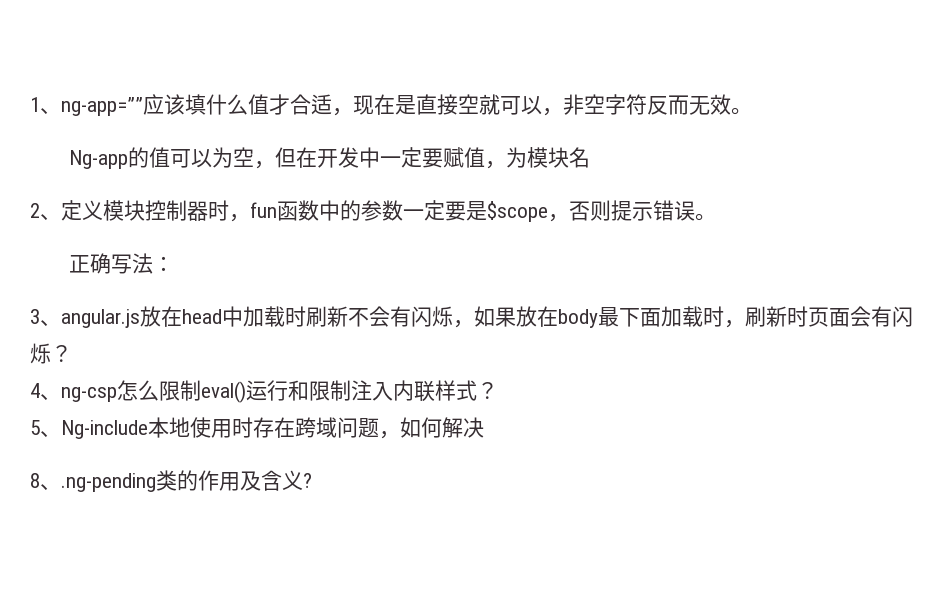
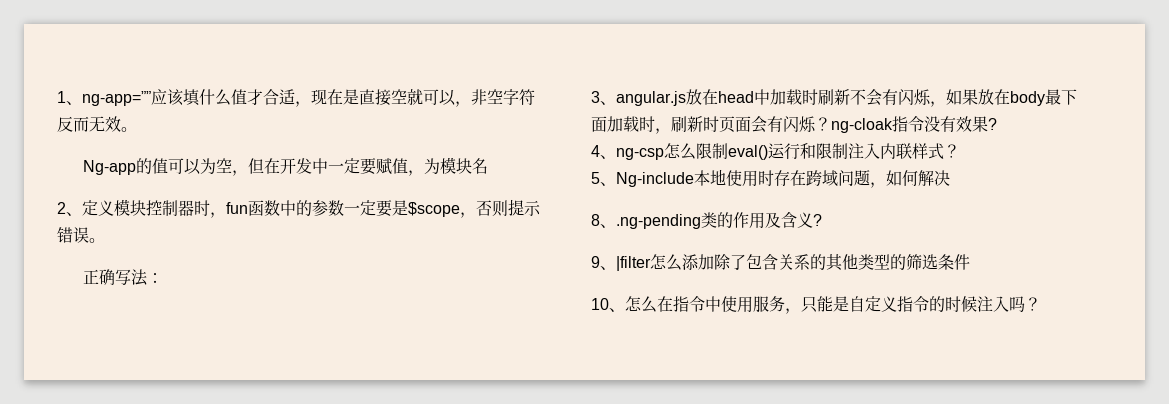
- 3、angular.js放在head中加载时刷新不会有闪烁，如果放在body最下面加载时，刷新时页面会有闪烁？
+ 3、angular.js放在head中加载时刷新不会有闪烁，如果放在body最下面加载时，刷新时页面会有闪烁？ng-cloak指令没有效果?
+ 9、|filter怎么添加除了包含关系的其他类型的筛选条件
+ 10、怎么在指令中使用服务，只能是自定义指令的时候注入吗？

